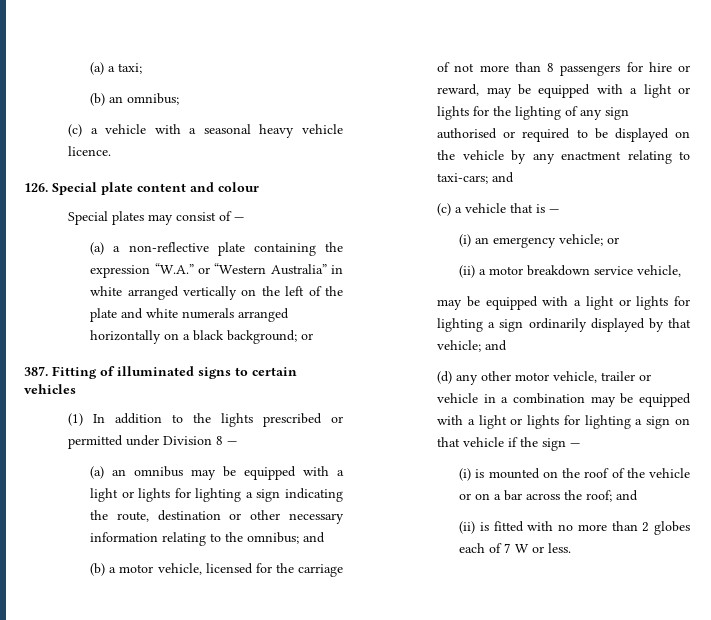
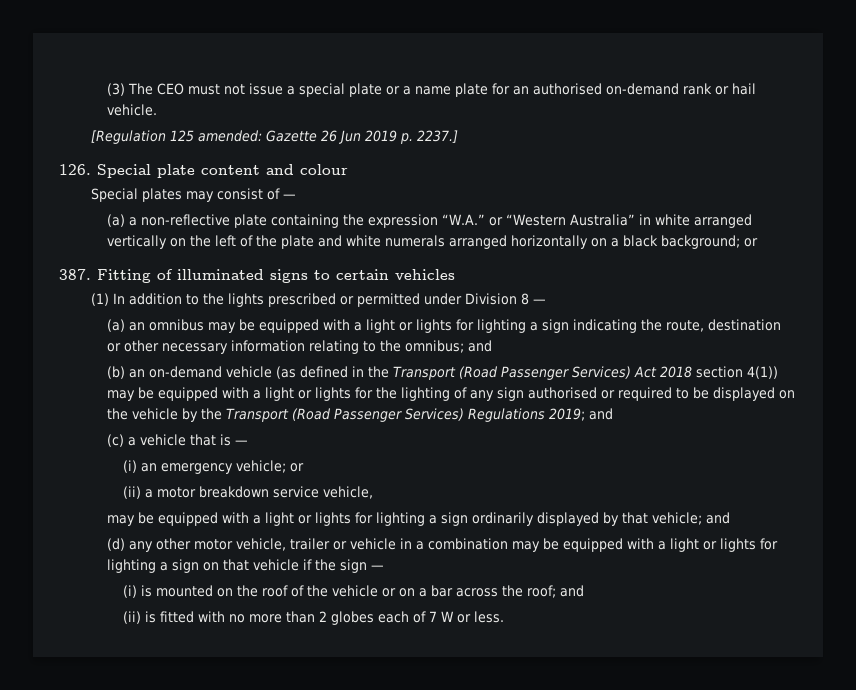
- (a) a taxi;
- (b) an omnibus;
- (c) a vehicle with a seasonal heavy vehicle licence.
+ (3) The CEO must not issue a special plate or a name plate for an authorised on-demand rank or hail vehicle.
+ [Regulation 125 amended: Gazette 26 Jun 2019 p. 2237.]
- (b) a motor vehicle, licensed for the carriage of not more than 8 passengers for hire or reward, may be equipped with a light or lights for the lighting of any sign authorised or required to be displayed on the vehicle by any enactment relating to taxi-cars; and
+ (b) an on-demand vehicle (as defined in the Transport (Road Passenger Services) Act 2018 section 4(1)) may be equipped with a light or lights for the lighting of any sign authorised or required to be displayed on the vehicle by the Transport (Road Passenger Services) Regulations 2019; and

